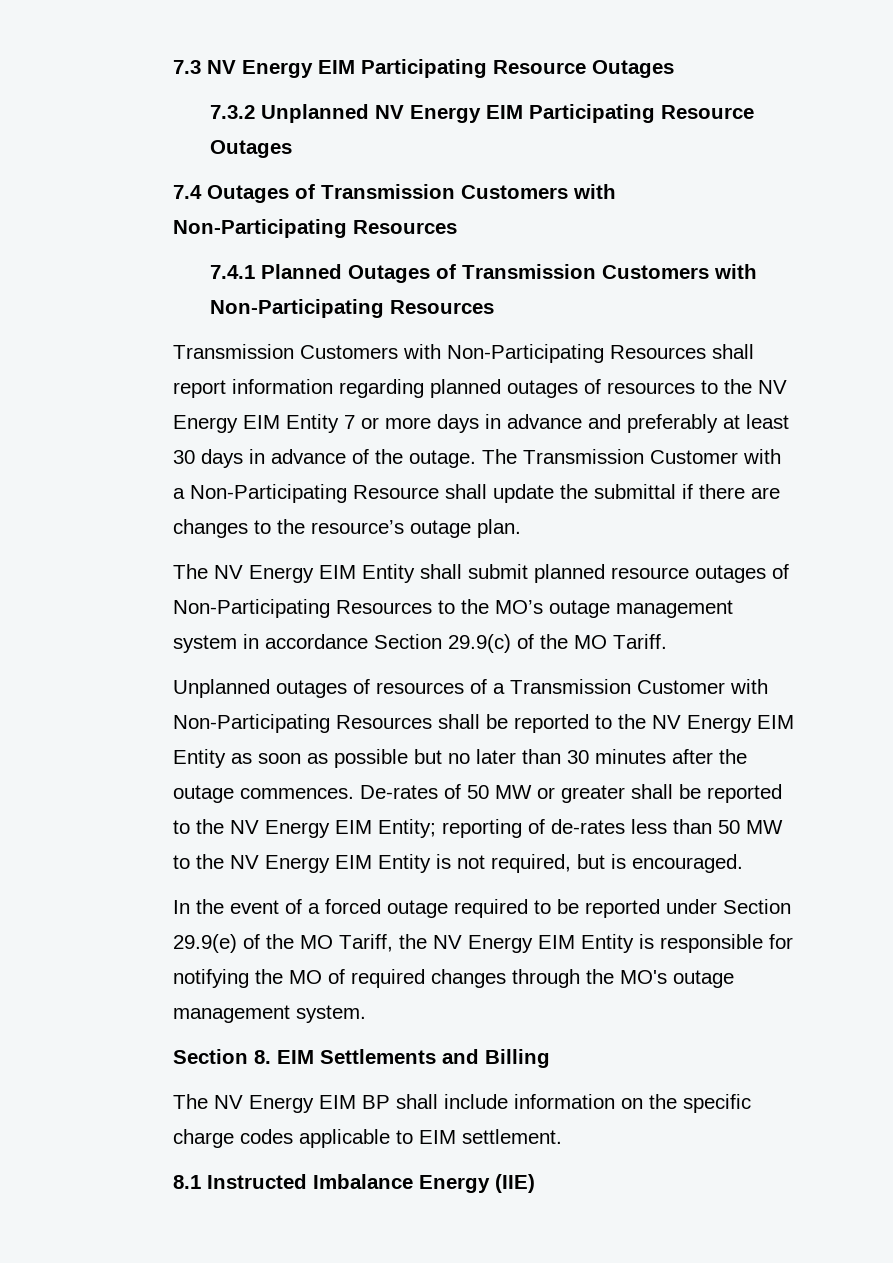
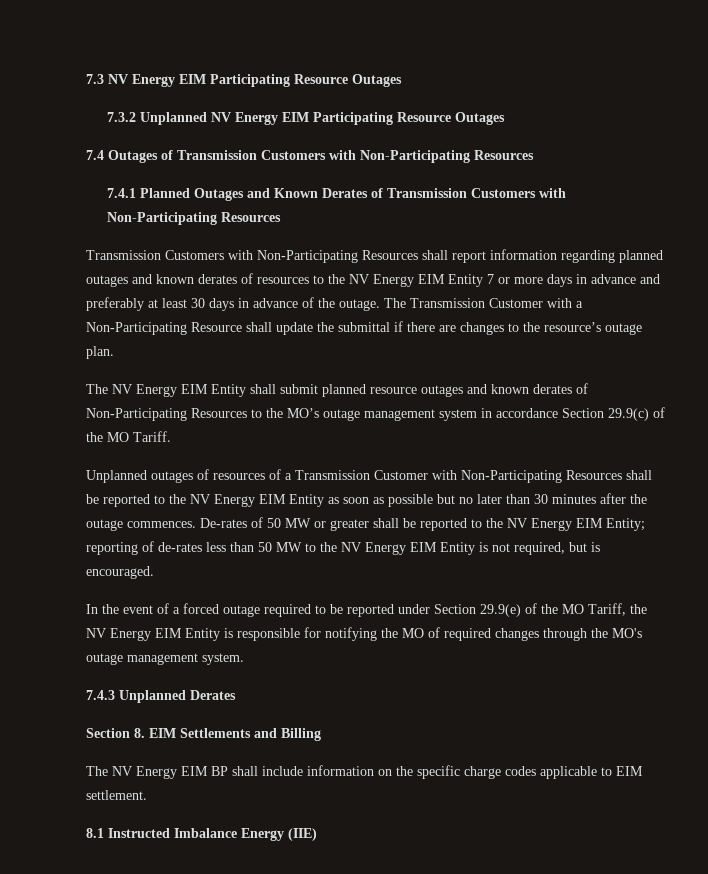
- 7.4.1 Planned Outages of Transmission Customers with Non-Participating Resources
+ 7.4.1 Planned Outages and Known Derates of Transmission Customers with Non-Participating Resources
- Transmission Customers with Non-Participating Resources shall report information regarding planned outages of resources to the NV Energy EIM Entity 7 or more days in advance and preferably at least 30 days in advance of the outage.
+ Transmission Customers with Non-Participating Resources shall report information regarding planned outages and known derates of resources to the NV Energy EIM Entity 7 or more days in advance and preferably at least 30 days in advance of the outage.
- The NV Energy EIM Entity shall submit planned resource outages of Non-Participating Resources to the MO’s outage management system in accordance Section 29.9(c) of the MO Tariff.
+ The NV Energy EIM Entity shall submit planned resource outages and known derates of Non-Participating Resources to the MO’s outage management system in accordance Section 29.9(c) of the MO Tariff.
+ 7.4.3 Unplanned Derates

